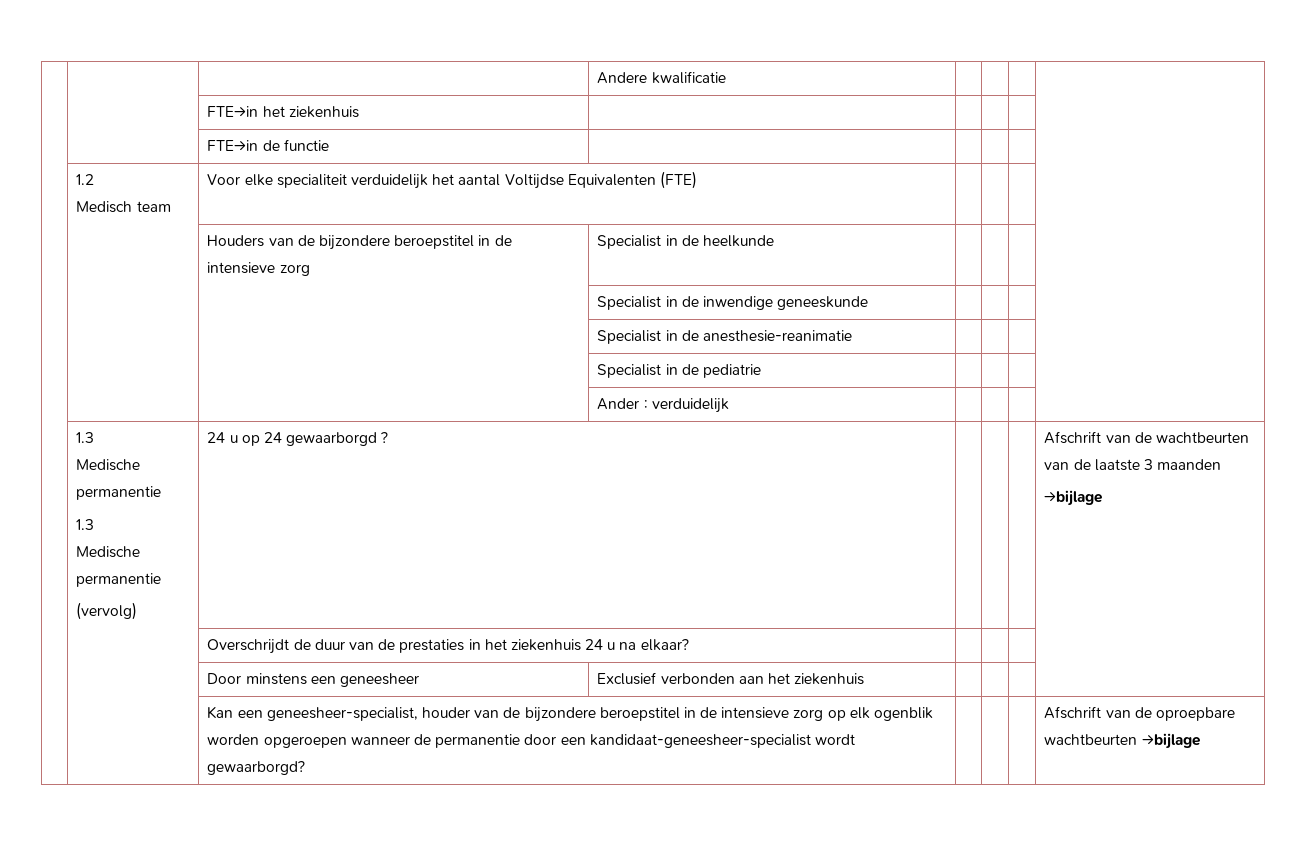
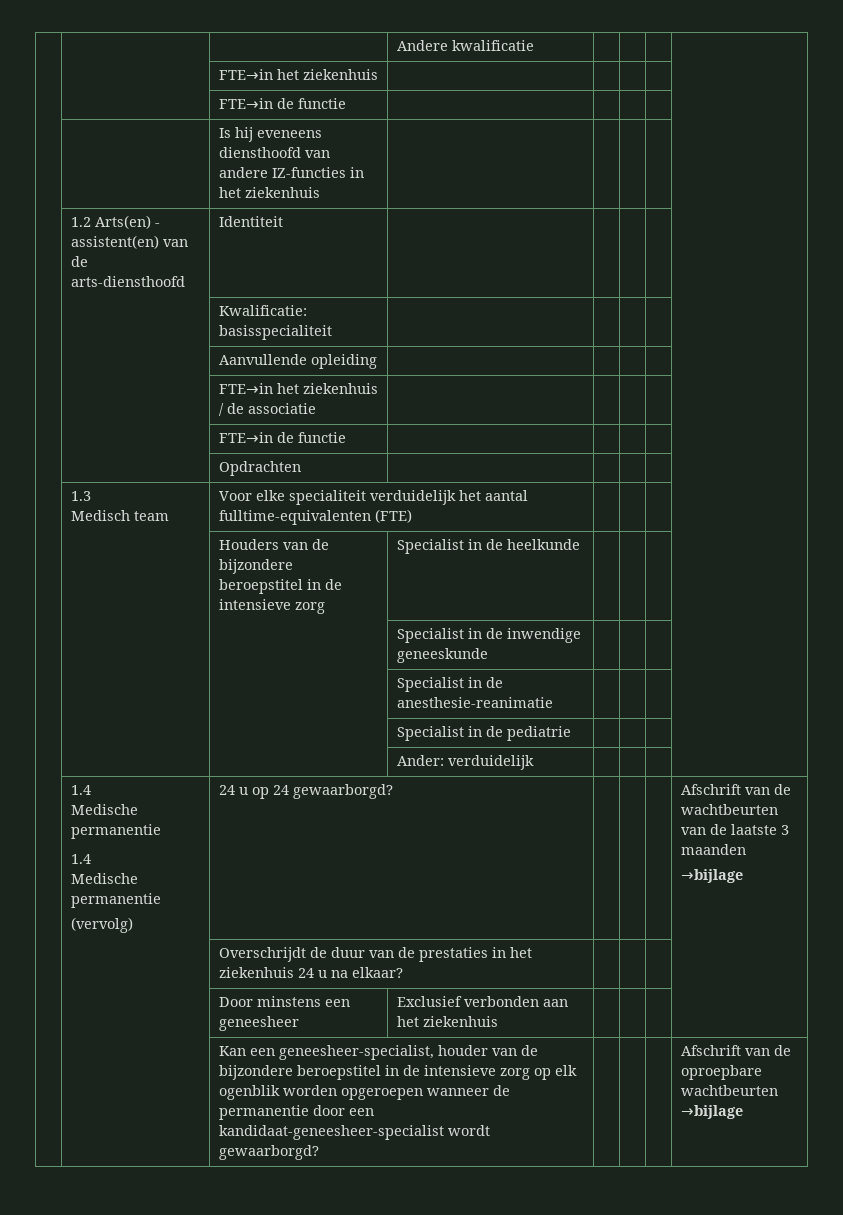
- | 1.2
- Medisch team | Voor elke specialiteit verduidelijk het aantal Voltijdse Equivalenten (FTE) | | | |
+ | | Is hij eveneens diensthoofd van andere IZ-functies in het ziekenhuis | | | | |
+ | 1.2 Arts(en) - assistent(en) van de arts-diensthoofd | Identiteit | | | | |
+ | | Kwalificatie: basisspecialiteit | | | | |
+ | | Aanvullende opleiding | | | | |
+ | | FTE→in het ziekenhuis / de associatie | | | | |
+ | | FTE→in de functie | | | | |
+ | | Opdrachten | | | | |
+ | 1.3
+ Medisch team | Voor elke specialiteit verduidelijk het aantal fulltime-equivalenten (FTE) | | | |
- | | | Ander : verduidelijk | | | |
+ | | | Ander: verduidelijk | | | |
- | 1.3
+ | 1.4
  Medische permanentie
- 1.3
+ 1.4
  Medische permanentie
- (vervolg) | 24 u op 24 gewaarborgd ? | | | | Afschrift van de wachtbeurten van de laatste 3 maanden
+ (vervolg) | 24 u op 24 gewaarborgd? | | | | Afschrift van de wachtbeurten van de laatste 3 maanden

